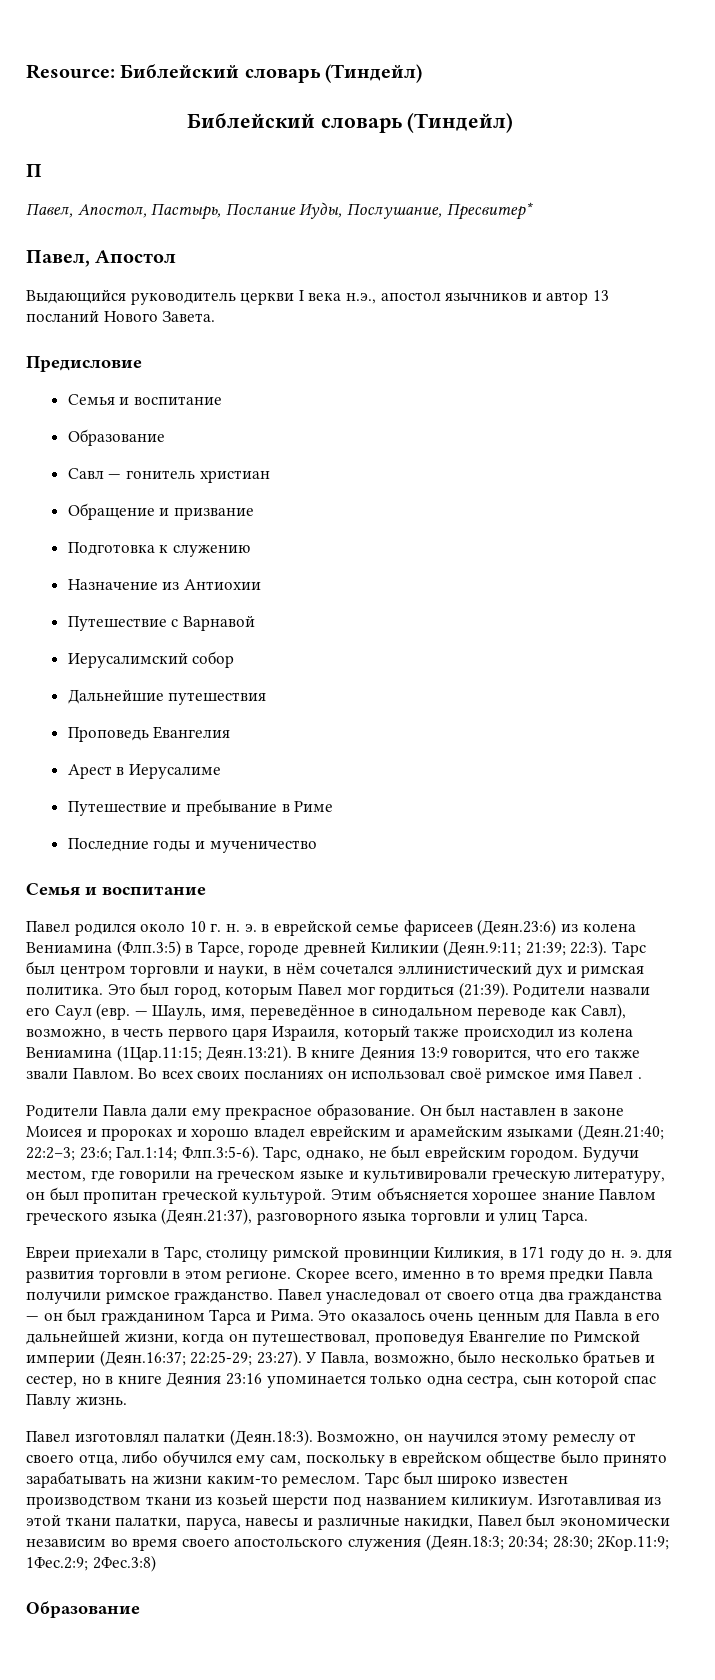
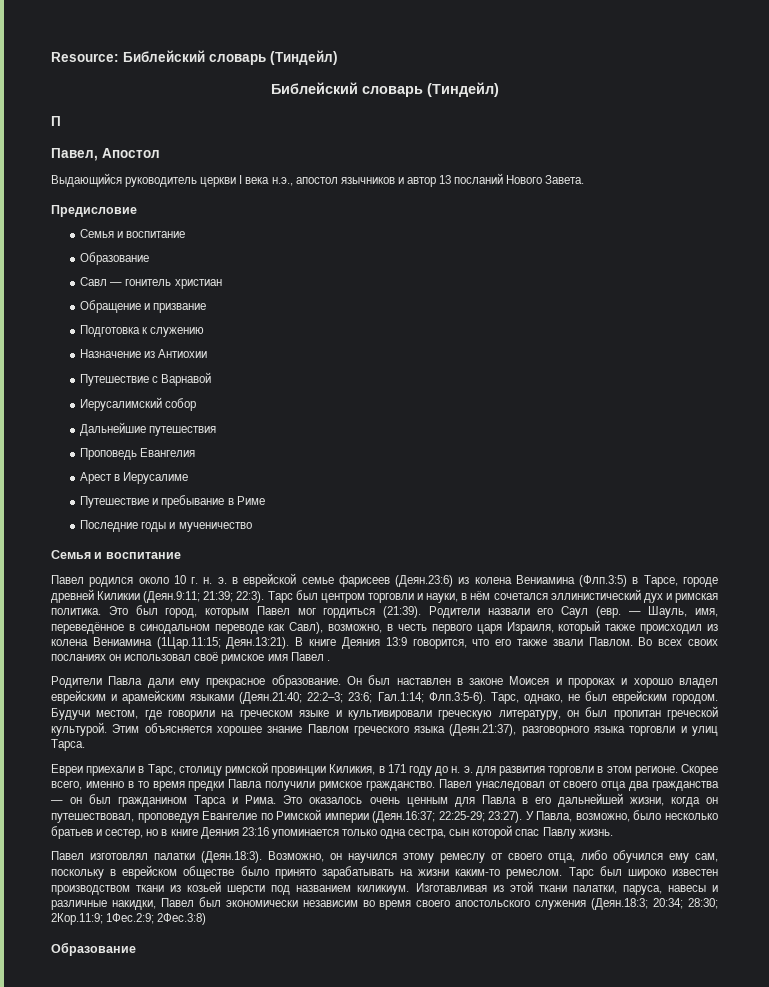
- Павел, Апостол, Пастырь, Послание Иуды, Послушание, Пресвитер*

